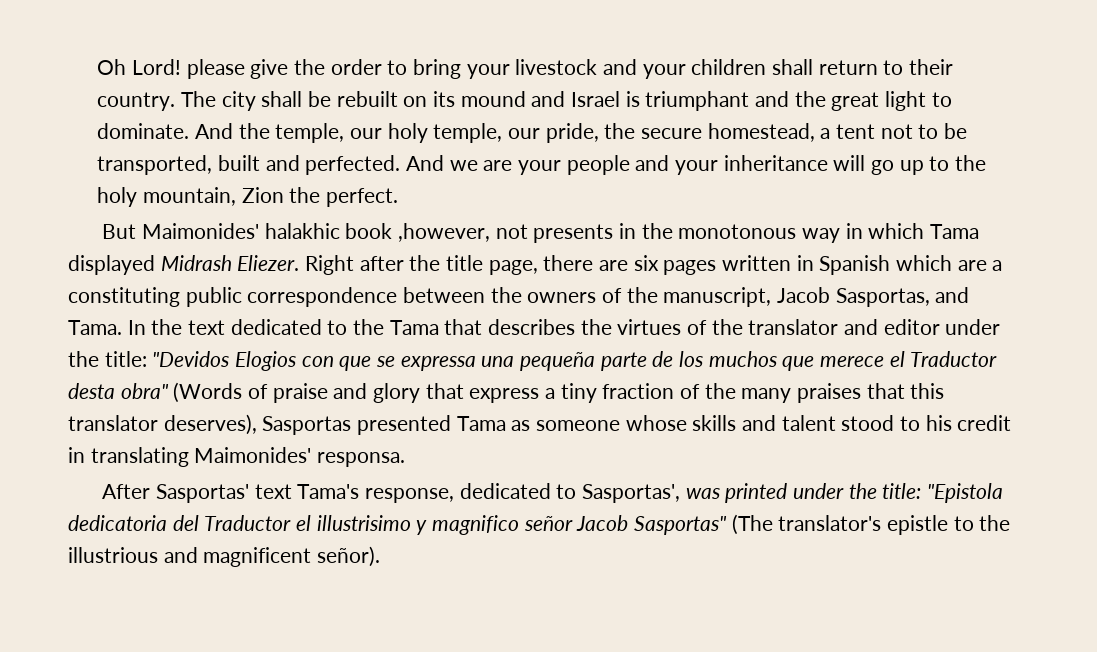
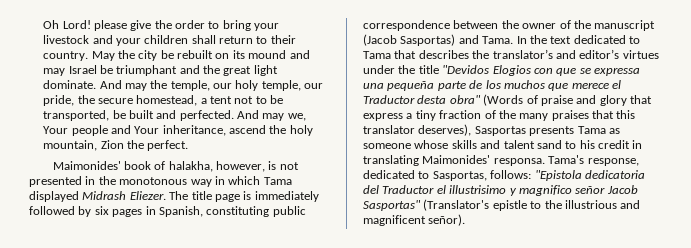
- The city shall be rebuilt on its mound and Israel is triumphant and the great light to dominate.
+ May the city be rebuilt on its mound and may Israel be triumphant and the great light dominate.
- And the temple, our holy temple, our pride, the secure homestead, a tent not to be transported, built and perfected.
+ And may the temple, our holy temple, our pride, the secure homestead, a tent not to be transported, be built and perfected.
- And we are your people and your inheritance will go up to the holy mountain, Zion the perfect.
+ And may we, Your people and Your inheritance, ascend the holy mountain, Zion the perfect.
- But Maimonides' halakhic book ,however, not presents in the monotonous way in which Tama displayed Midrash Eliezer.
+ Maimonides' book of halakha, however, is not presented in the monotonous way in which Tama displayed Midrash Eliezer.
- Right after the title page, there are six pages written in Spanish which are a constituting public correspondence between the owners of the manuscript, Jacob Sasportas, and Tama.
+ The title page is immediately followed by six pages in Spanish, constituting public correspondence between the owner of the manuscript (Jacob Sasportas) and Tama.
- In the text dedicated to the Tama that describes the virtues of the translator and editor under the title: "Devidos Elogios con que se expressa una pequeña parte de los muchos que merece el Traductor desta obra" (Words of praise and glory that express a tiny fraction of the many praises that this translator deserves), Sasportas presented Tama as someone whose skills and talent stood to his credit in translating Maimonides' responsa.
- After Sasportas' text Tama's response, dedicated to Sasportas', was printed under the title:
+ In the text dedicated to Tama that describes the translator’s and editor’s virtues under the title "Devidos Elogios con que se expressa una pequeña parte de los muchos que merece el Traductor desta obra" (Words of praise and glory that express a tiny fraction of the many praises that this translator deserves), Sasportas presents Tama as someone whose skills and talent sand to his credit in translating Maimonides' responsa. Tama's response, dedicated to Sasportas, follows:
- "Epistola dedicatoria del Traductor el illustrisimo y magnifico señor Jacob Sasportas" (The translator's epistle to the illustrious and magnificent señor).
+ "Epistola dedicatoria del Traductor el illustrisimo y magnifico señor Jacob Sasportas" (Translator's epistle to the illustrious and magnificent señor).

